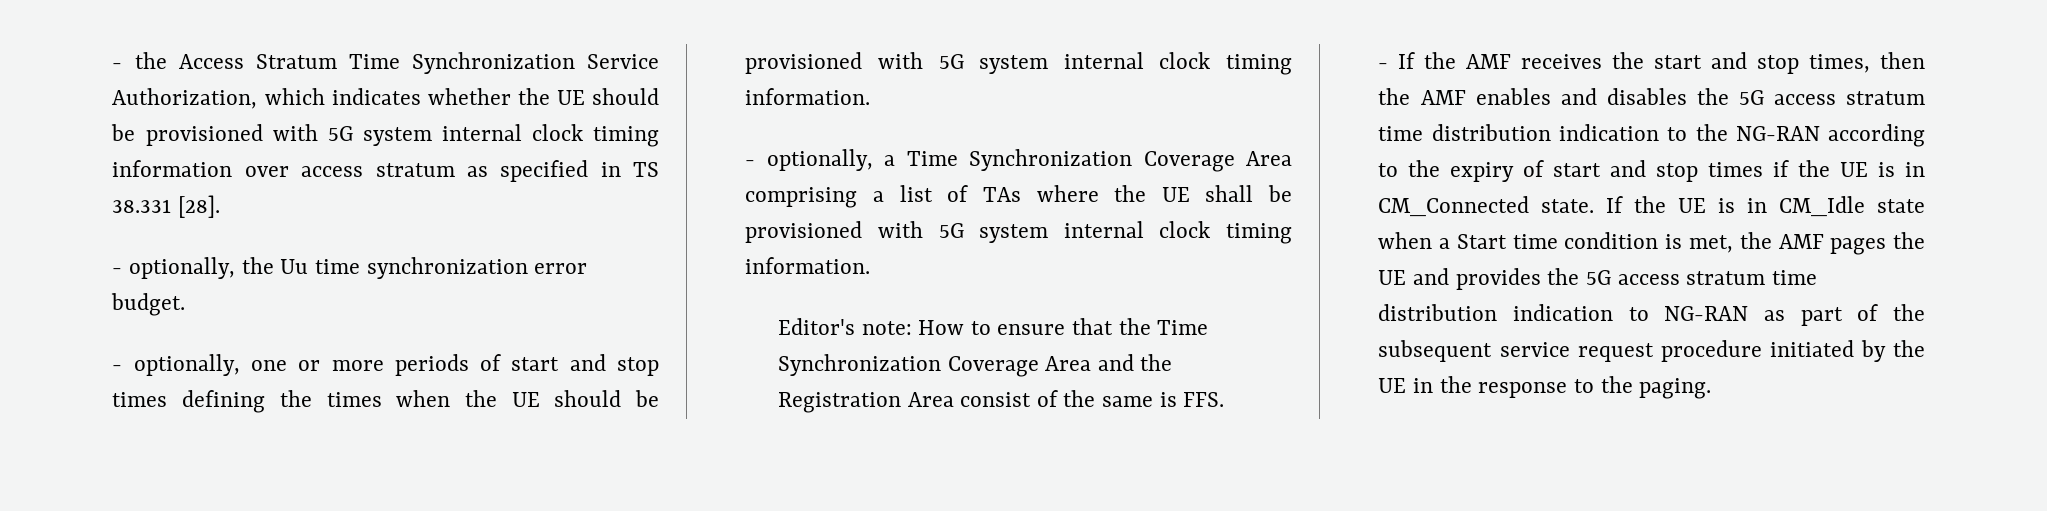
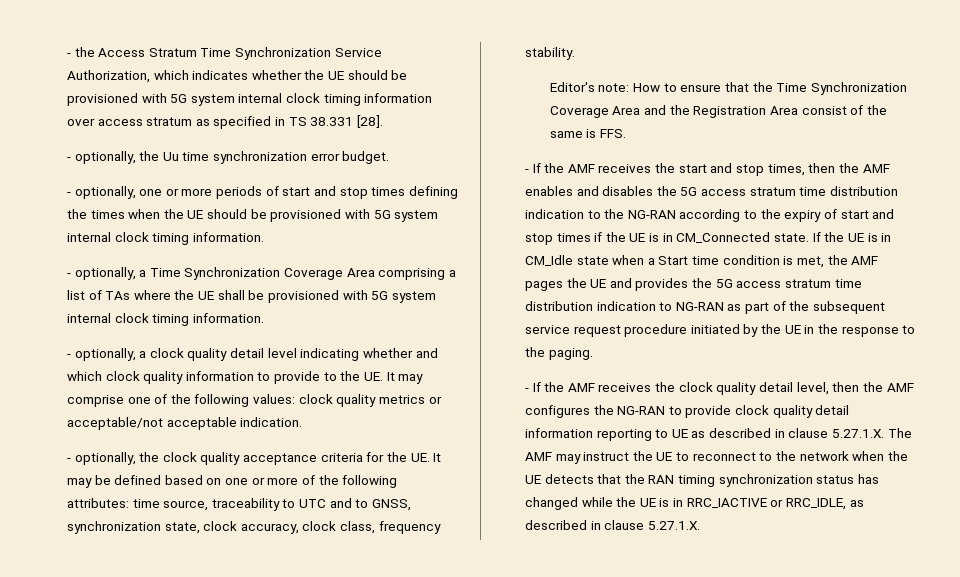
+ - optionally, a clock quality detail level indicating whether and which clock quality information to provide to the UE. It may comprise one of the following values: clock quality metrics or acceptable/not acceptable indication.
+ - optionally, the clock quality acceptance criteria for the UE. It may be defined based on one or more of the following attributes: time source, traceability to UTC and to GNSS, synchronization state, clock accuracy, clock class, frequency stability.
+ - If the AMF receives the clock quality detail level, then the AMF configures the NG-RAN to provide clock quality detail information reporting to UE as described in clause 5.27.1.X. The AMF may instruct the UE to reconnect to the network when the UE detects that the RAN timing synchronization status has changed while the UE is in RRC_IACTIVE or RRC_IDLE, as described in clause 5.27.1.X.

